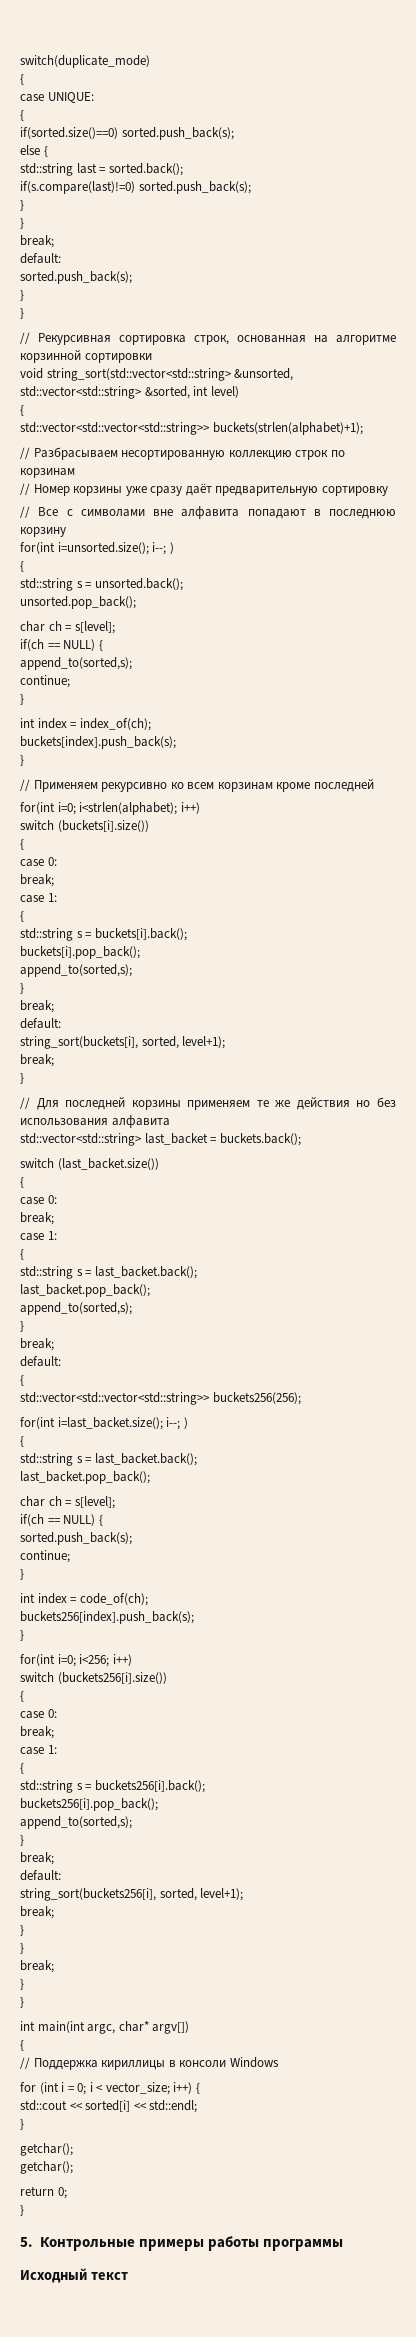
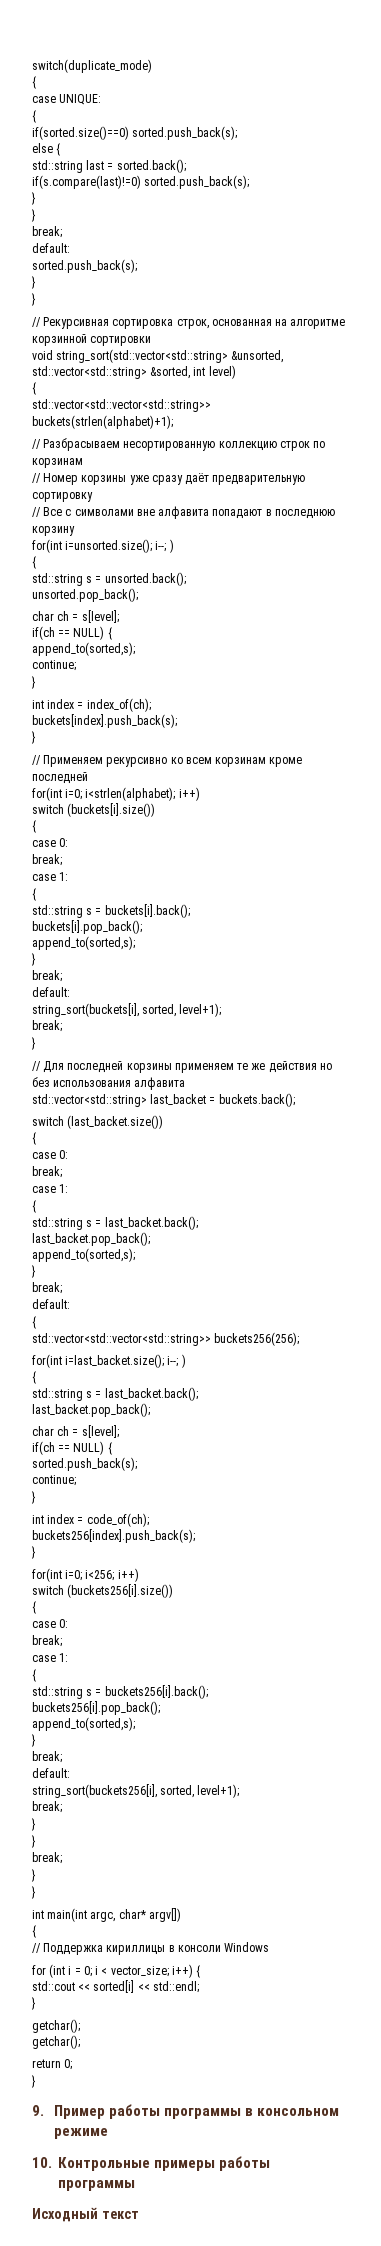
- 5. Контрольные примеры работы программы
+ 9. Пример работы программы в консольном режиме
+ 10. Контрольные примеры работы программы

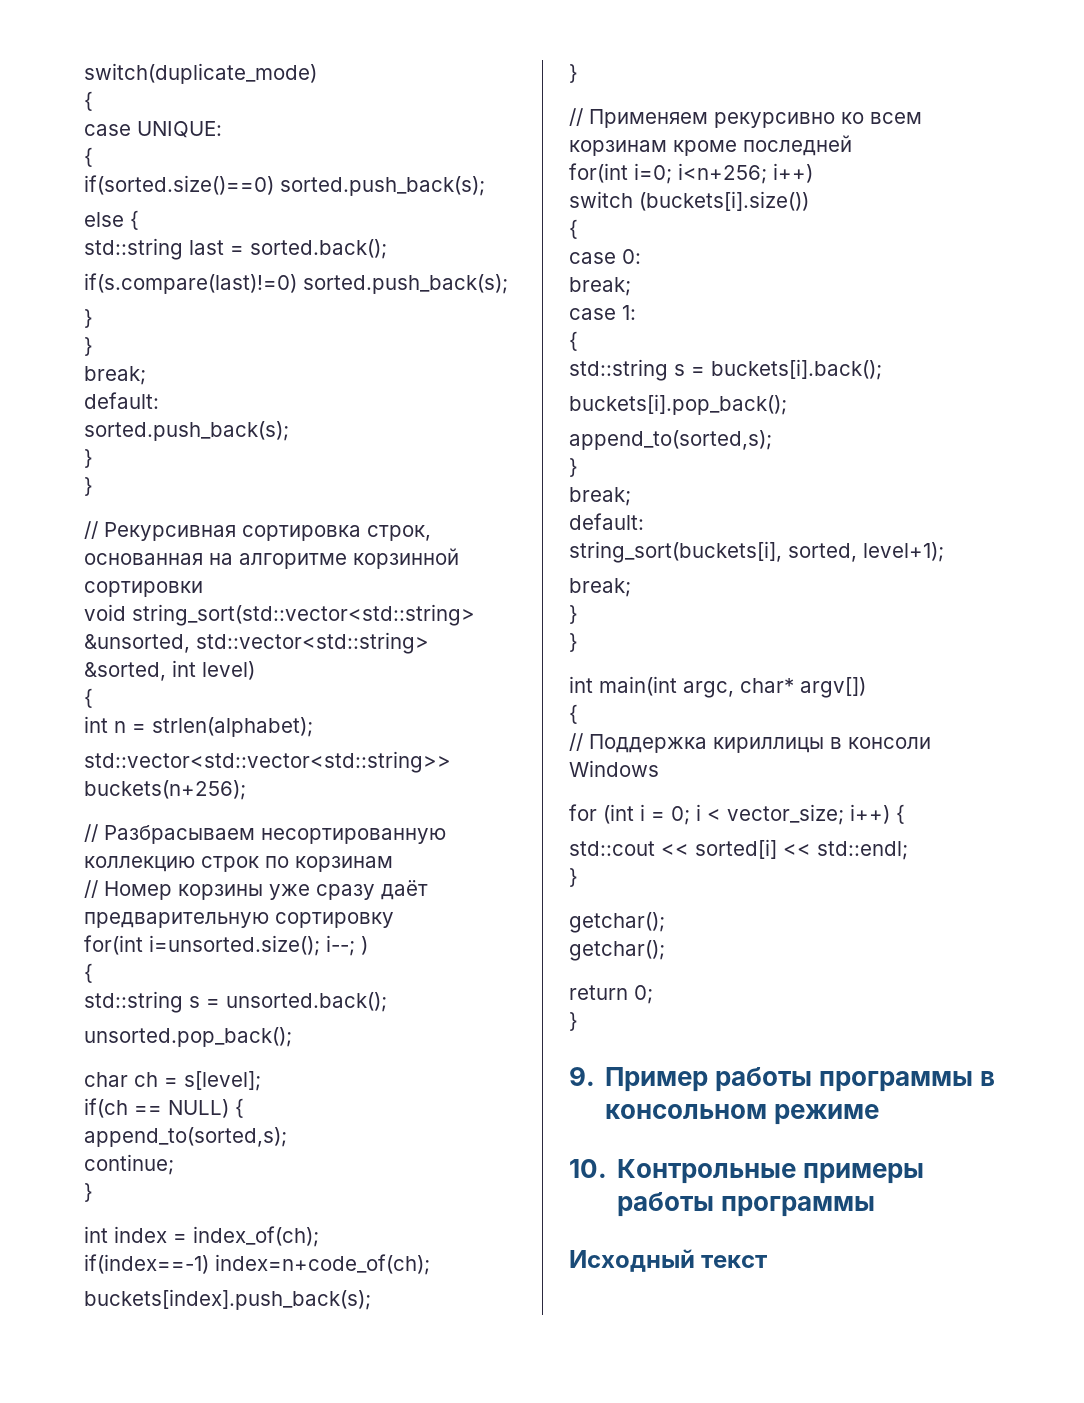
- std::vector<std::vector<std::string>> buckets(strlen(alphabet)+1);
+ int n = strlen(alphabet);
+ std::vector<std::vector<std::string>> buckets(n+256);
- // Все с символами вне алфавита попадают в последнюю корзину
+ if(index==-1) index=n+code_of(ch);
- for(int i=0; i<strlen(alphabet); i++)
+ for(int i=0; i<n+256; i++)
- // Для последней корзины применяем те же действия но без использования алфавита
- std::vector<std::string> last_backet = buckets.back();
- switch (last_backet.size())
- {
- case 0:
- break;
- case 1:
- {
- std::string s = last_backet.back();
- last_backet.pop_back();
- append_to(sorted,s);
- }
- break;
- default:
- {
- std::vector<std::vector<std::string>> buckets256(256);
- for(int i=last_backet.size(); i--; )
- {
- std::string s = last_backet.back();
- last_backet.pop_back();
- char ch = s[level];
- if(ch == NULL) {
- sorted.push_back(s);
- continue;
- }
- int index = code_of(ch);
- buckets256[index].push_back(s);
- }
- for(int i=0; i<256; i++)
- switch (buckets256[i].size())
- {
- case 0:
- break;
- case 1:
- {
- std::string s = buckets256[i].back();
- buckets256[i].pop_back();
- append_to(sorted,s);
- }
- break;
- default:
- string_sort(buckets256[i], sorted, level+1);
- break;
- }
- }
- break;
- }

